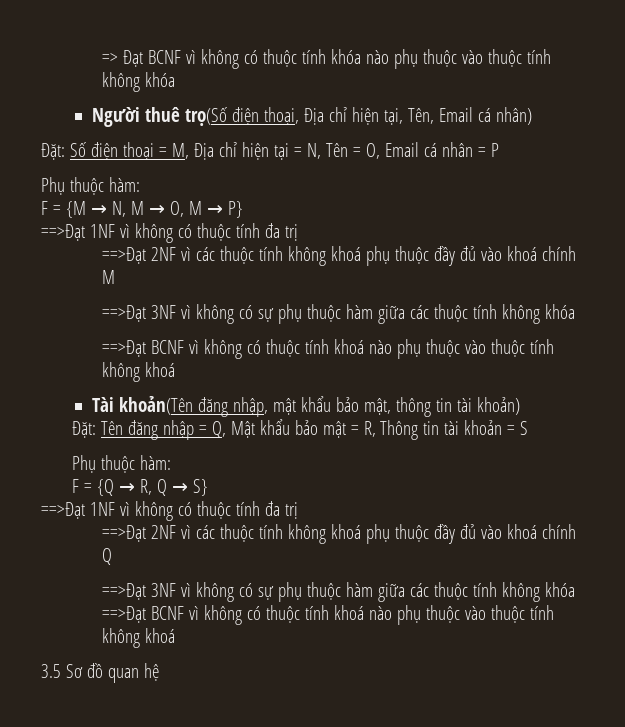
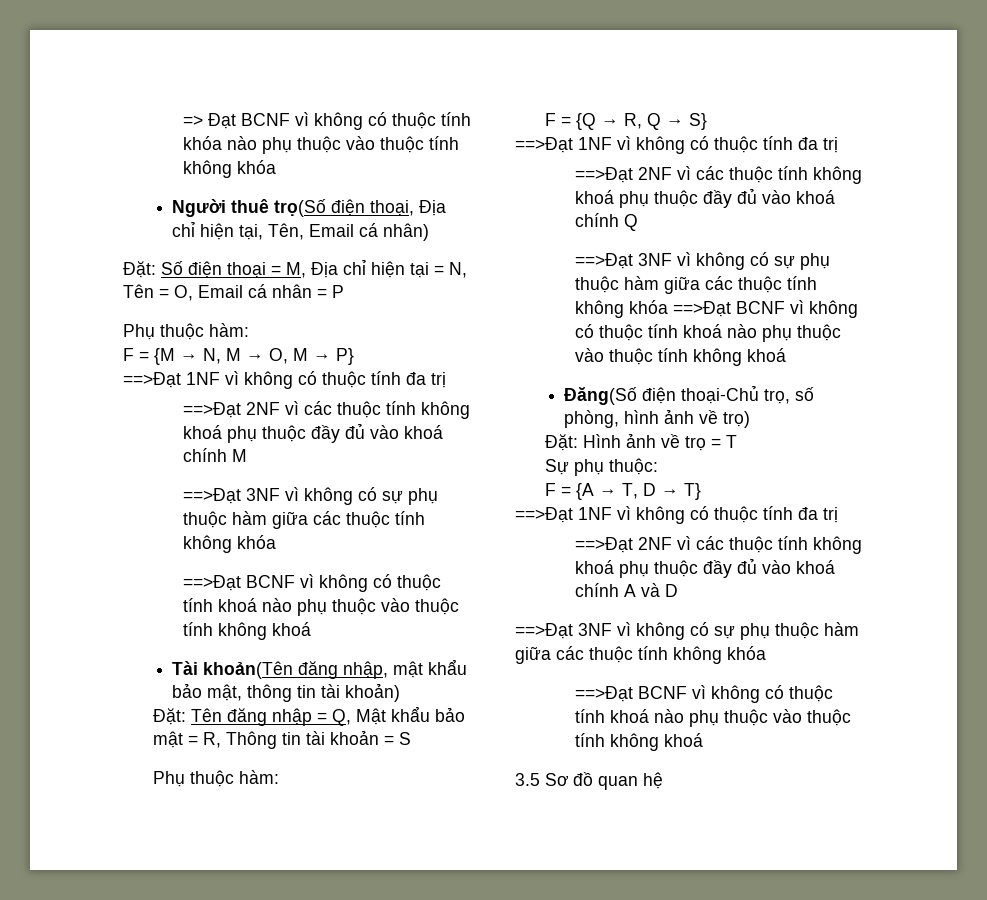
+ Đăng(Số điện thoại-Chủ trọ, số phòng, hình ảnh về trọ)
+ Đặt: Hình ảnh về trọ = T
+ Sự phụ thuộc:
+ F = {A → T, D → T}
+ ==>Đạt 1NF vì không có thuộc tính đa trị
+ ==>Đạt 2NF vì các thuộc tính không khoá phụ thuộc đầy đủ vào khoá chính A và D
+ ==>Đạt 3NF vì không có sự phụ thuộc hàm giữa các thuộc tính không khóa
+ ==>Đạt BCNF vì không có thuộc tính khoá nào phụ thuộc vào thuộc tính không khoá

